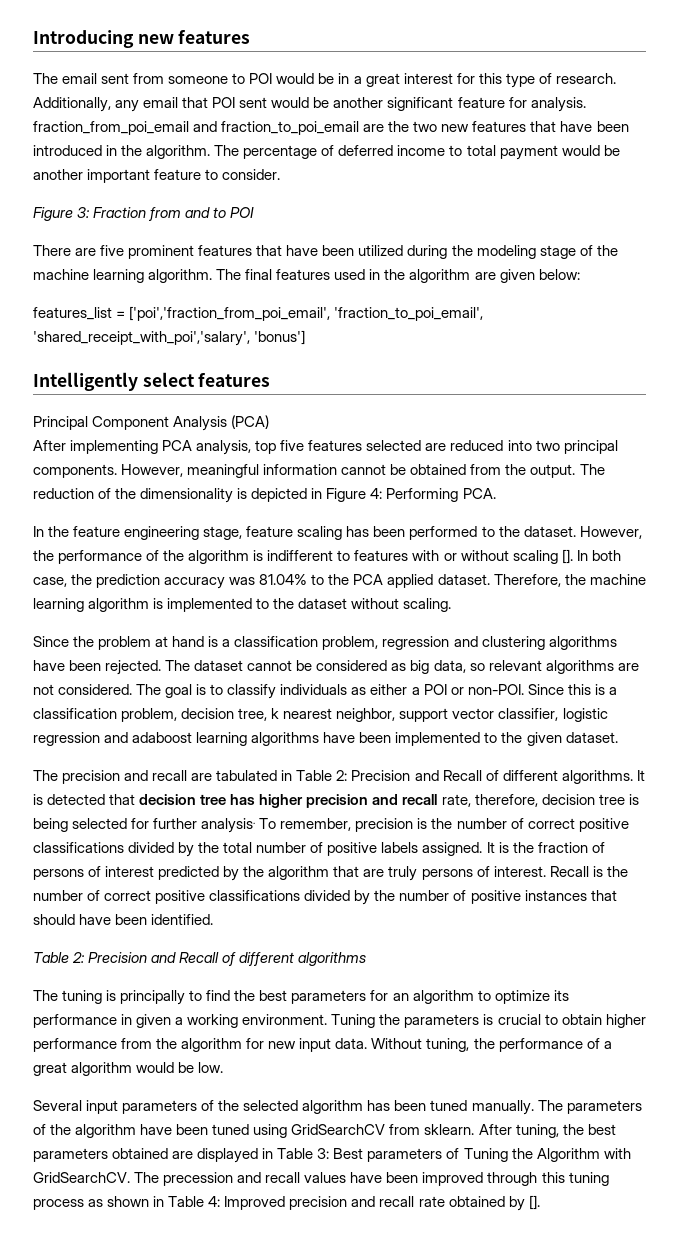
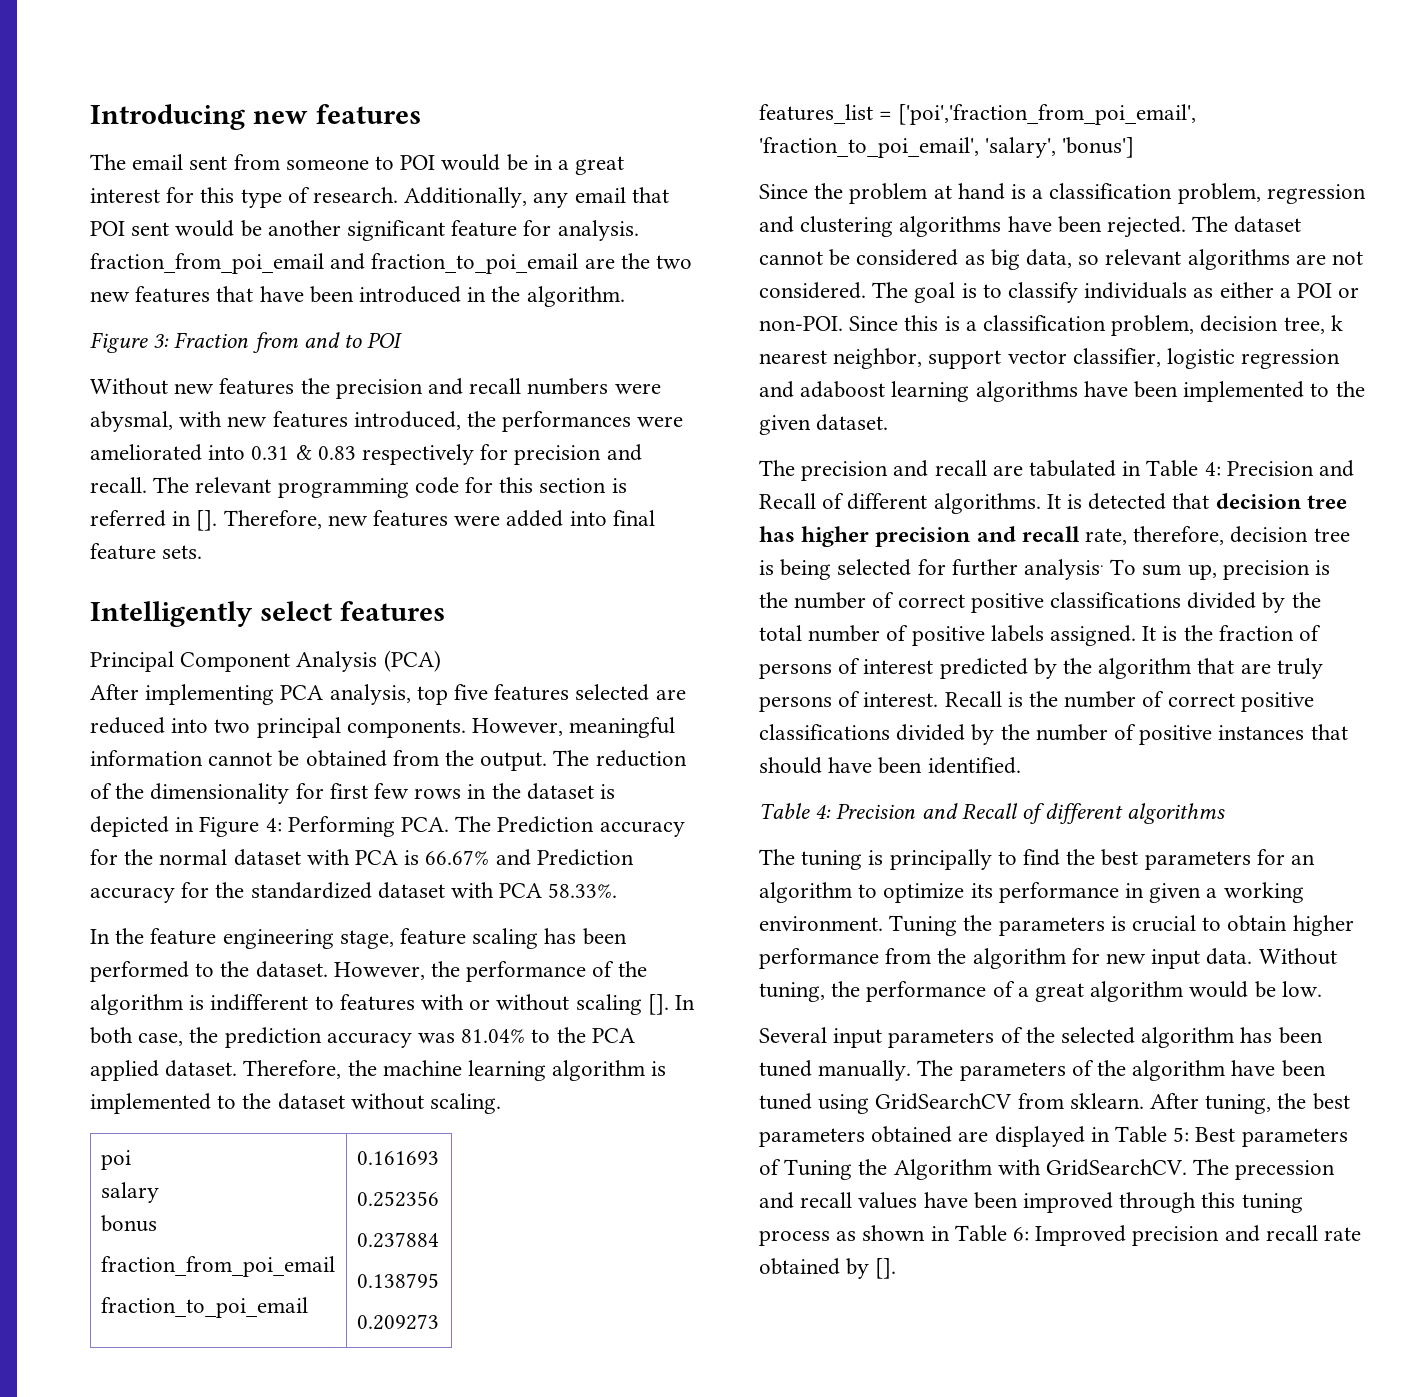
- The percentage of deferred income to total payment would be another important feature to consider.
- There are five prominent features that have been utilized during the modeling stage of the machine learning algorithm. The final features used in the algorithm are given below:
- features_list = ['poi','fraction_from_poi_email', 'fraction_to_poi_email', 'shared_receipt_with_poi','salary', 'bonus']
+ Without new features the precision and recall numbers were abysmal, with new features introduced, the performances were ameliorated into 0.31 & 0.83 respectively for precision and recall. The relevant programming code for this section is referred in []. Therefore, new features were added into final feature sets.
- The reduction of the dimensionality is depicted in Figure 4: Performing PCA.
+ The reduction of the dimensionality for first few rows in the dataset is depicted in Figure 4: Performing PCA. The Prediction accuracy for the normal dataset with PCA is 66.67% and Prediction accuracy for the standardized dataset with PCA 58.33%.
+ poi
+ salary
+ bonus
+ fraction_from_poi_email
+ fraction_to_poi_email | 0.161693
+ 0.252356
+ 0.237884
+ 0.138795
+ 0.209273
+ features_list = ['poi','fraction_from_poi_email', 'fraction_to_poi_email', 'salary', 'bonus']
- The precision and recall are tabulated in Table 2: Precision and Recall of different algorithms.
+ The precision and recall are tabulated in Table 4: Precision and Recall of different algorithms.
- To remember, precision is the number of correct positive classifications divided by the total number of positive labels assigned.
+ To sum up, precision is the number of correct positive classifications divided by the total number of positive labels assigned.
- Table 2: Precision and Recall of different algorithms
+ Table 4: Precision and Recall of different algorithms
- After tuning, the best parameters obtained are displayed in Table 3: Best parameters of Tuning the Algorithm with GridSearchCV.
+ After tuning, the best parameters obtained are displayed in Table 5: Best parameters of Tuning the Algorithm with GridSearchCV.
- The precession and recall values have been improved through this tuning process as shown in Table 4: Improved precision and recall rate obtained by [].
+ The precession and recall values have been improved through this tuning process as shown in Table 6: Improved precision and recall rate obtained by [].

